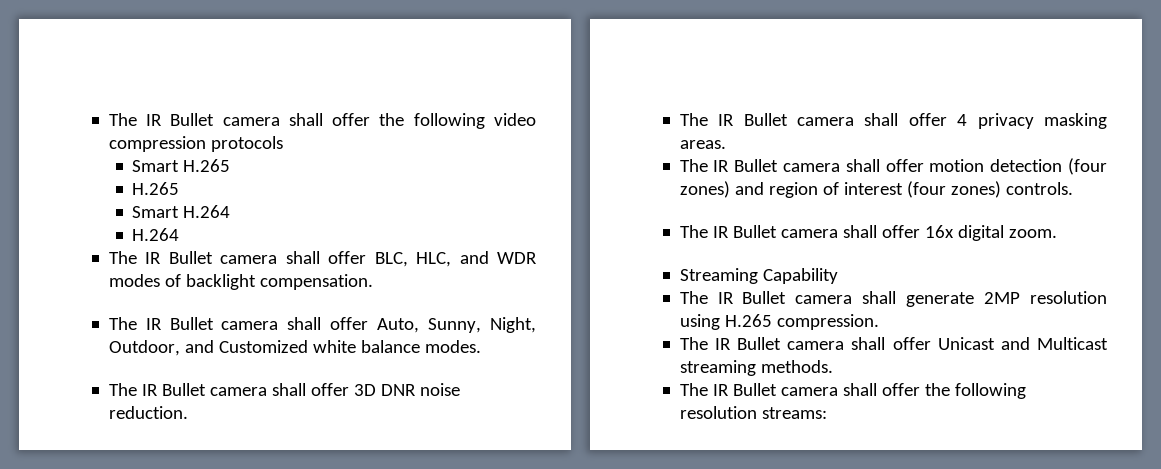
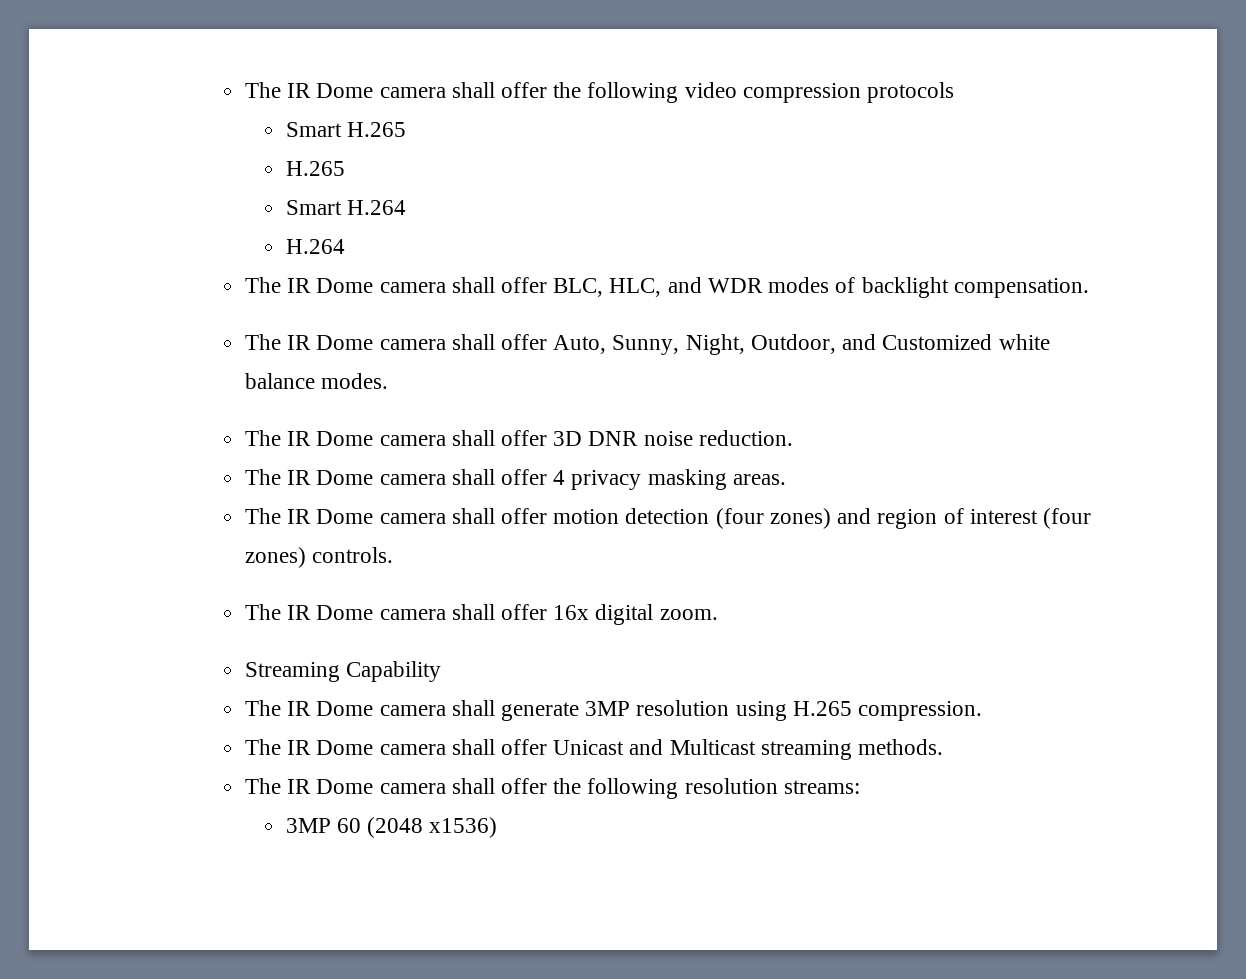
- The IR Bullet camera shall offer the following video compression protocols
+ The IR Dome camera shall offer the following video compression protocols
- The IR Bullet camera shall offer BLC, HLC, and WDR modes of backlight compensation.
+ The IR Dome camera shall offer BLC, HLC, and WDR modes of backlight compensation.
- The IR Bullet camera shall offer Auto, Sunny, Night, Outdoor, and Customized white balance modes.
+ The IR Dome camera shall offer Auto, Sunny, Night, Outdoor, and Customized white balance modes.
- The IR Bullet camera shall offer 3D DNR noise reduction.
+ The IR Dome camera shall offer 3D DNR noise reduction.
- The IR Bullet camera shall offer 4 privacy masking areas.
+ The IR Dome camera shall offer 4 privacy masking areas.
- The IR Bullet camera shall offer motion detection (four zones) and region of interest (four zones) controls.
+ The IR Dome camera shall offer motion detection (four zones) and region of interest (four zones) controls.
- The IR Bullet camera shall offer 16x digital zoom.
+ The IR Dome camera shall offer 16x digital zoom.
- The IR Bullet camera shall generate 2MP resolution using H.265 compression.
+ The IR Dome camera shall generate 3MP resolution using H.265 compression.
- The IR Bullet camera shall offer Unicast and Multicast streaming methods.
+ The IR Dome camera shall offer Unicast and Multicast streaming methods.
- The IR Bullet camera shall offer the following resolution streams:
+ The IR Dome camera shall offer the following resolution streams:
+ 3MP 60 (2048 x1536)

